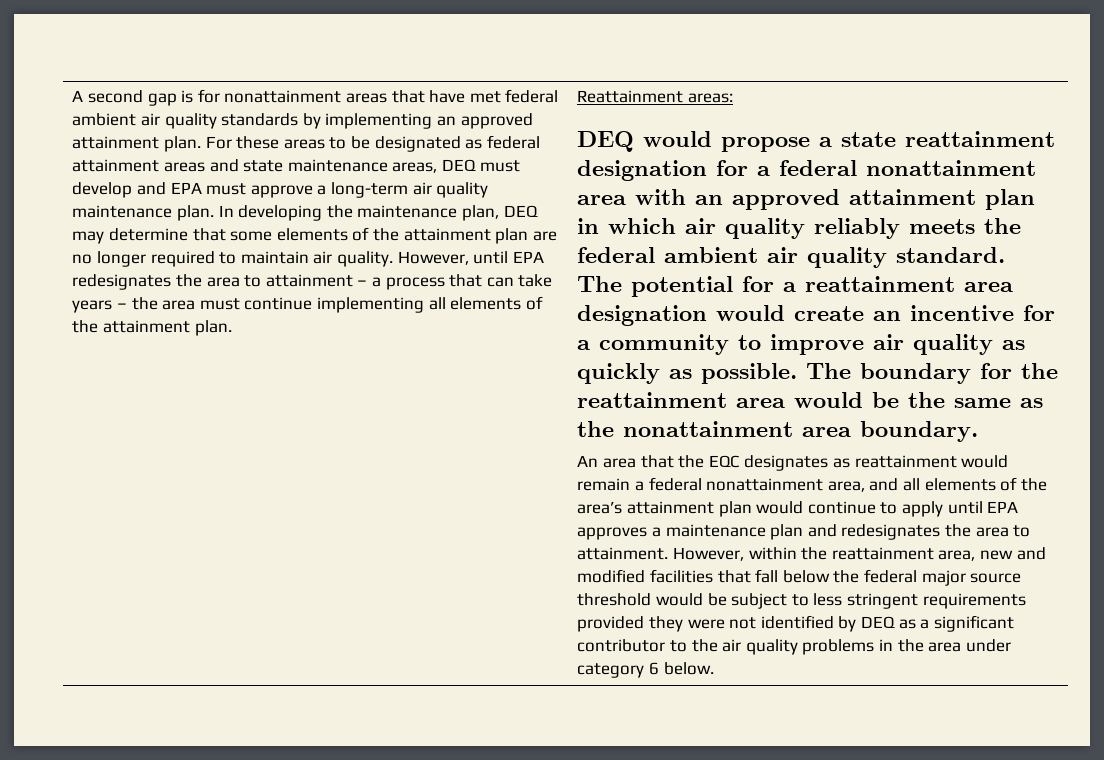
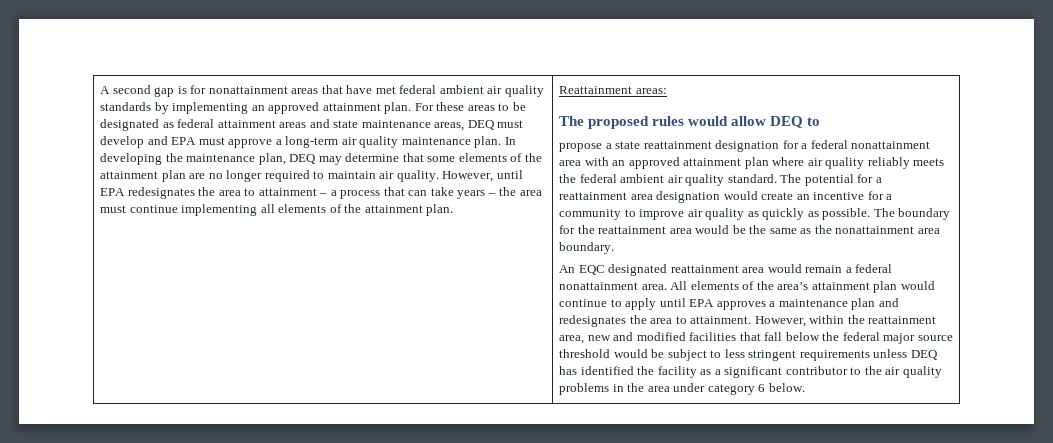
- DEQ would propose a state reattainment designation for a federal nonattainment area with an approved attainment plan in which air quality reliably meets the federal ambient air quality standard.
+ The proposed rules would allow DEQ to
+ propose a state reattainment designation for a federal nonattainment area with an approved attainment plan where air quality reliably meets the federal ambient air quality standard.
- An area that the EQC designates as reattainment would remain a federal nonattainment area, and all elements of the area’s attainment plan would continue to apply until EPA approves a maintenance plan and redesignates the area to attainment.
+ An EQC designated reattainment area would remain a federal nonattainment area. All elements of the area’s attainment plan would continue to apply until EPA approves a maintenance plan and redesignates the area to attainment.
- However, within the reattainment area, new and modified facilities that fall below the federal major source threshold would be subject to less stringent requirements provided they were not identified by DEQ as a significant contributor to the air quality problems in the area under category 6 below.
+ However, within the reattainment area, new and modified facilities that fall below the federal major source threshold would be subject to less stringent requirements unless DEQ has identified the facility as a significant contributor to the air quality problems in the area under category 6 below.

